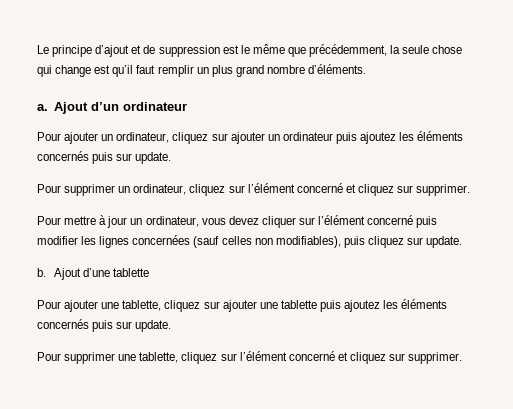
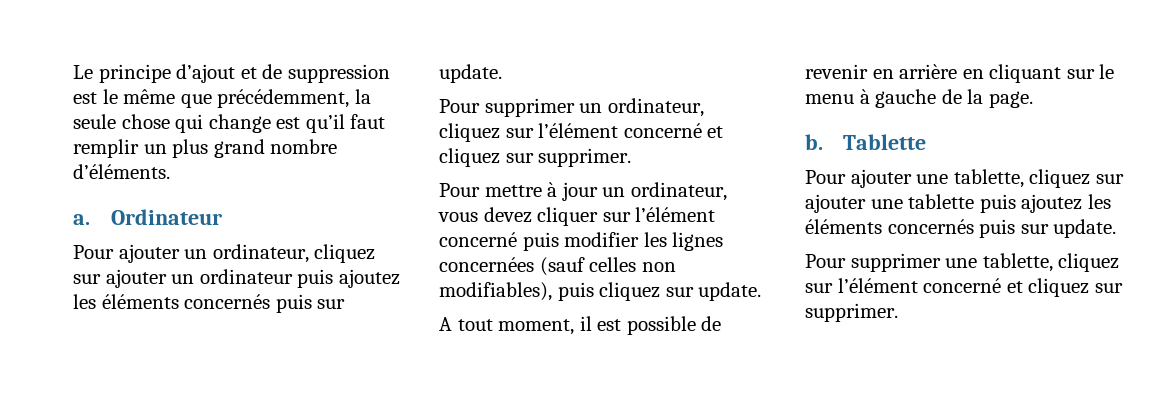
- Ajout d’un ordinateur
+ Ordinateur
- b. Ajout d’une tablette
+ A tout moment, il est possible de revenir en arrière en cliquant sur le menu à gauche de la page.
+ b. Tablette

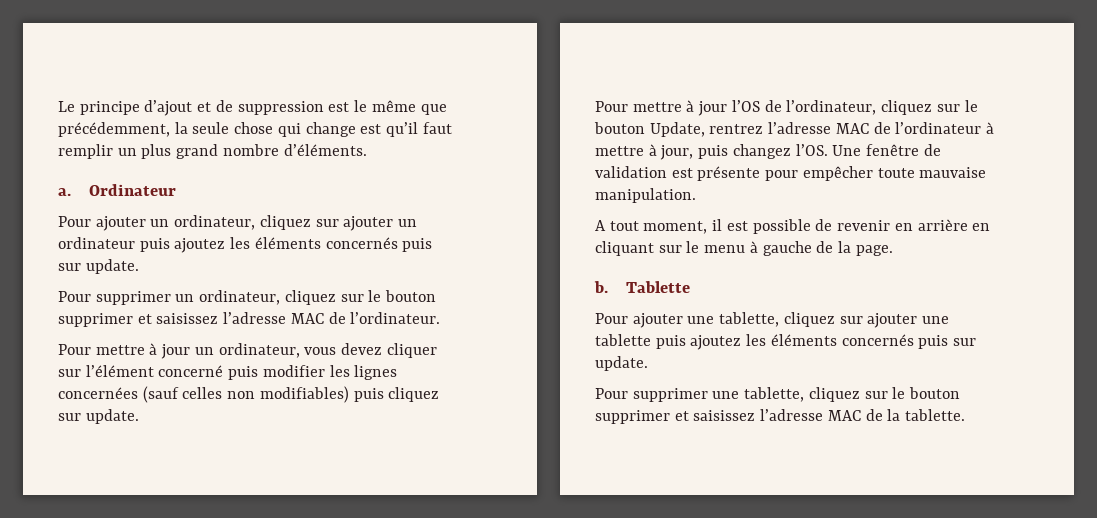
- Pour supprimer un ordinateur, cliquez sur l’élément concerné et cliquez sur supprimer.
+ Pour supprimer un ordinateur, cliquez sur le bouton supprimer et saisissez l’adresse MAC de l’ordinateur.
- Pour mettre à jour un ordinateur, vous devez cliquer sur l’élément concerné puis modifier les lignes concernées (sauf celles non modifiables), puis cliquez sur update.
+ Pour mettre à jour un ordinateur, vous devez cliquer sur l’élément concerné puis modifier les lignes concernées (sauf celles non modifiables) puis cliquez sur update.
+ Pour mettre à jour l’OS de l’ordinateur, cliquez sur le bouton Update, rentrez l’adresse MAC de l’ordinateur à mettre à jour, puis changez l’OS. Une fenêtre de validation est présente pour empêcher toute mauvaise manipulation.
- Pour supprimer une tablette, cliquez sur l’élément concerné et cliquez sur supprimer.
+ Pour supprimer une tablette, cliquez sur le bouton supprimer et saisissez l’adresse MAC de la tablette.

